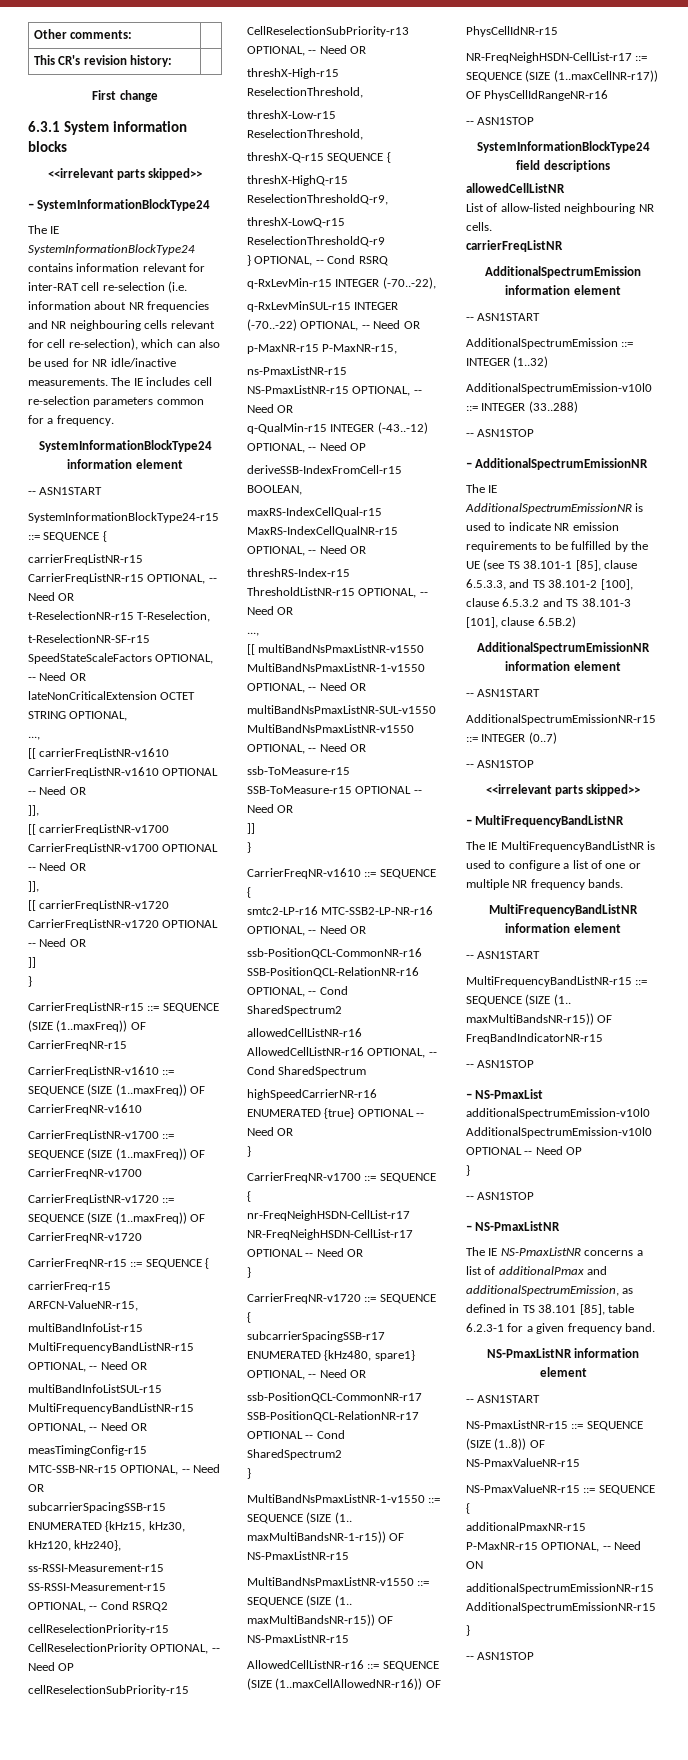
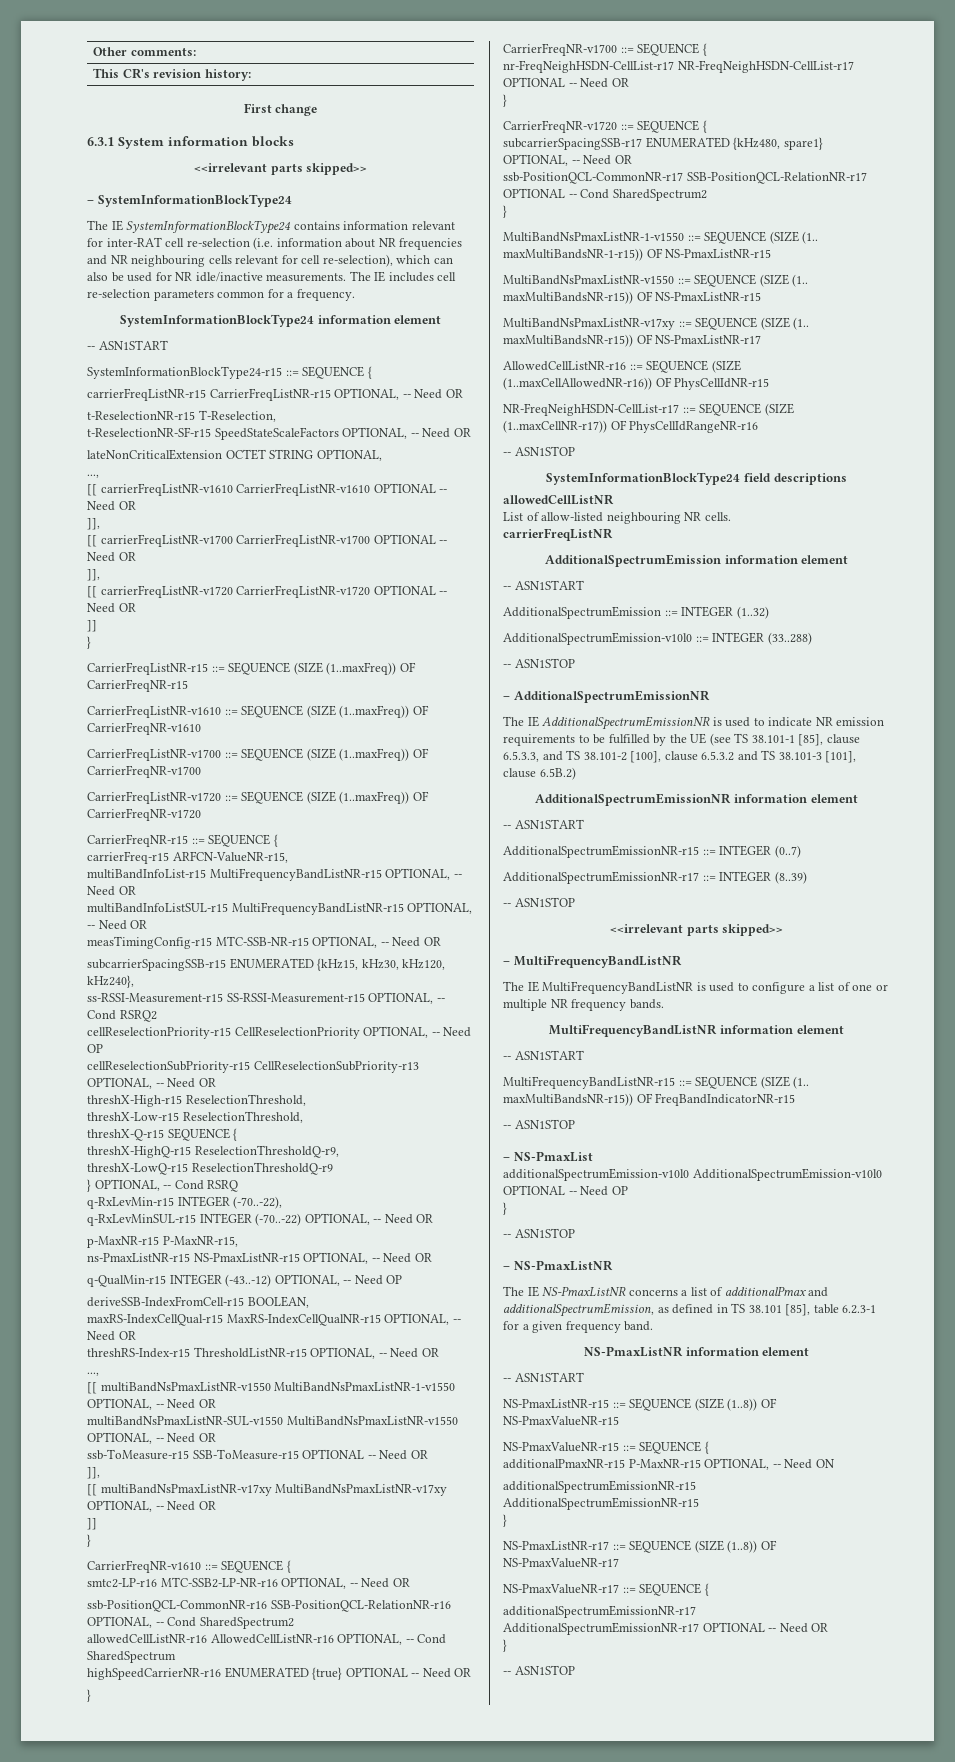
  ssb-ToMeasure-r15 SSB-ToMeasure-r15 OPTIONAL -- Need OR
+ ]],
+ [[ multiBandNsPmaxListNR-v17xy MultiBandNsPmaxListNR-v17xy OPTIONAL, -- Need OR
+ MultiBandNsPmaxListNR-v17xy ::= SEQUENCE (SIZE (1.. maxMultiBandsNR-r15)) OF NS-PmaxListNR-r17
+ AdditionalSpectrumEmissionNR-r17 ::= INTEGER (8..39)
+ NS-PmaxListNR-r17 ::= SEQUENCE (SIZE (1..8)) OF NS-PmaxValueNR-r17
+ NS-PmaxValueNR-r17 ::= SEQUENCE {
+ additionalSpectrumEmissionNR-r17 AdditionalSpectrumEmissionNR-r17 OPTIONAL -- Need OR
+ }

